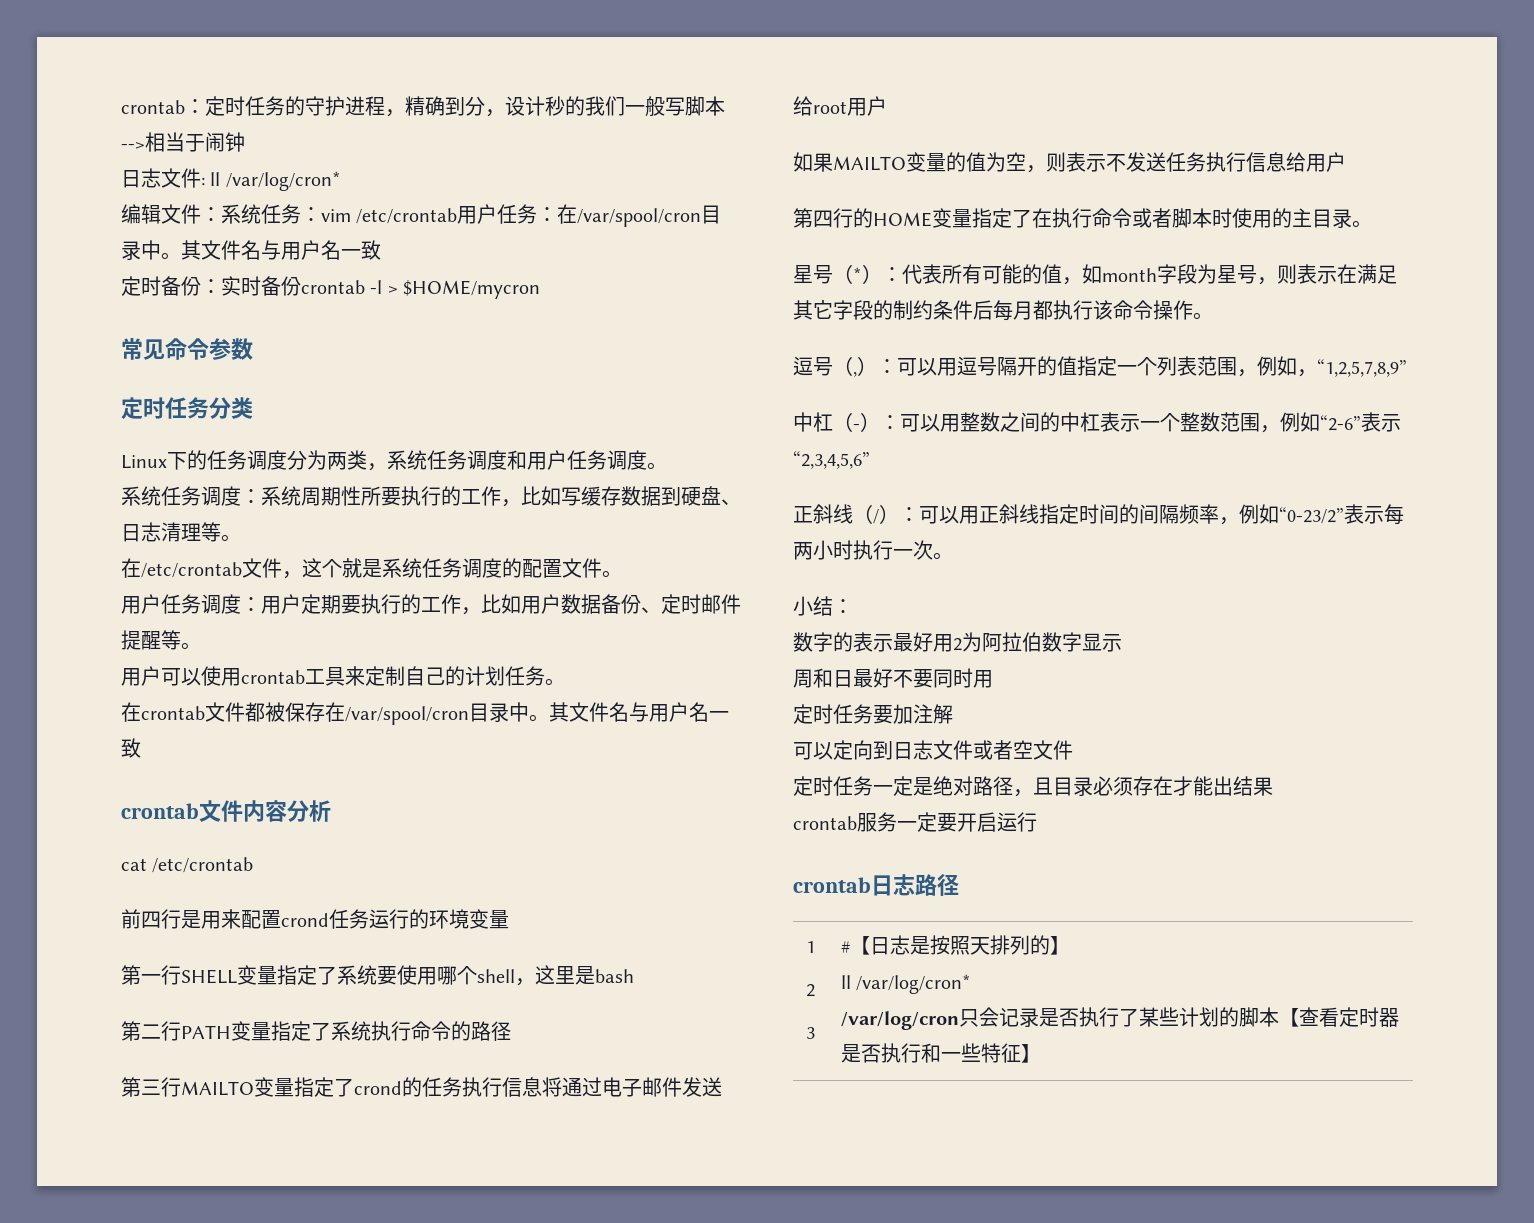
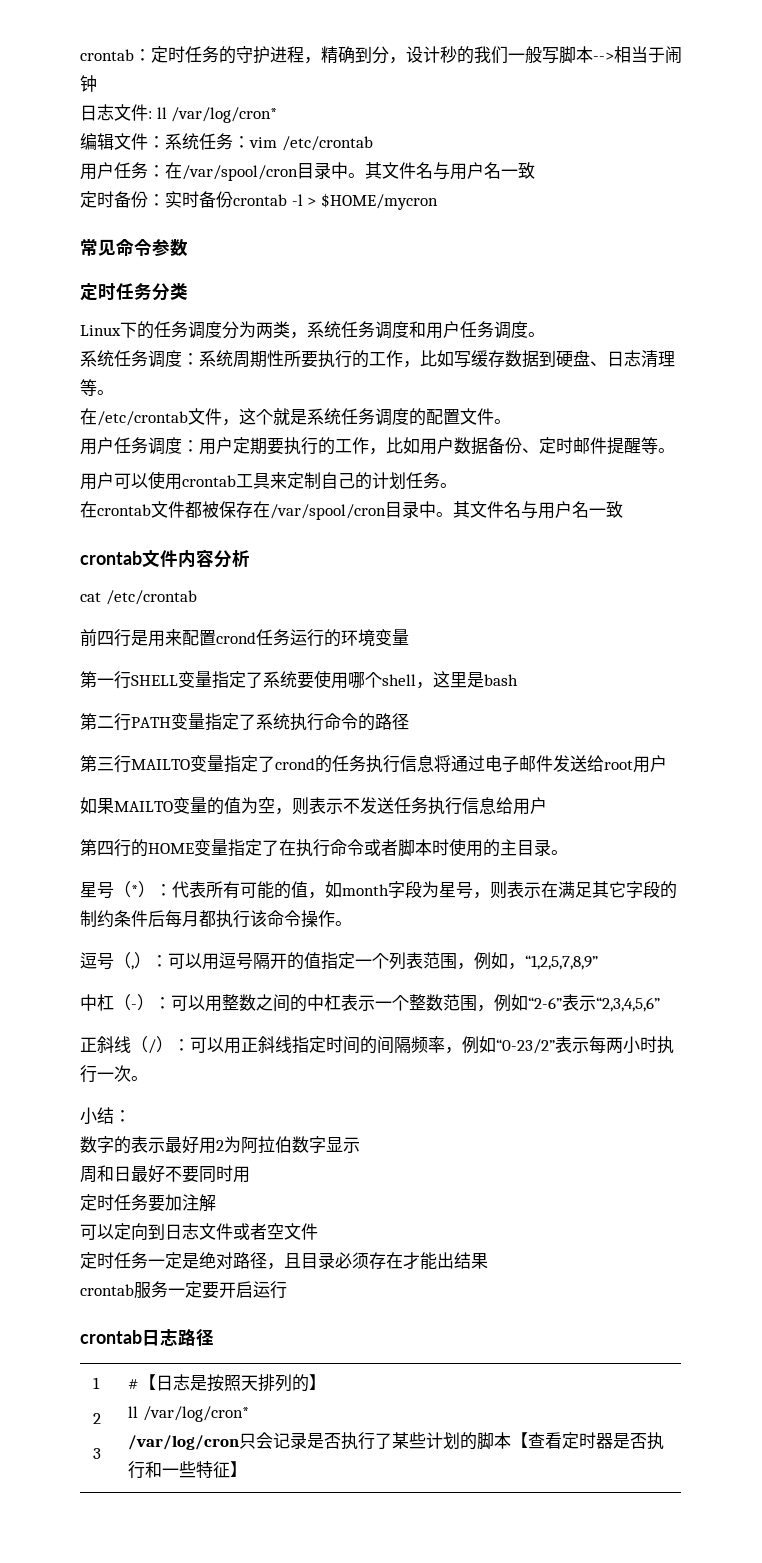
- 编辑文件：系统任务：vim /etc/crontab用户任务：在/var/spool/cron目录中。
+ 编辑文件：系统任务：vim /etc/crontab
+ 用户任务：在/var/spool/cron目录中。

